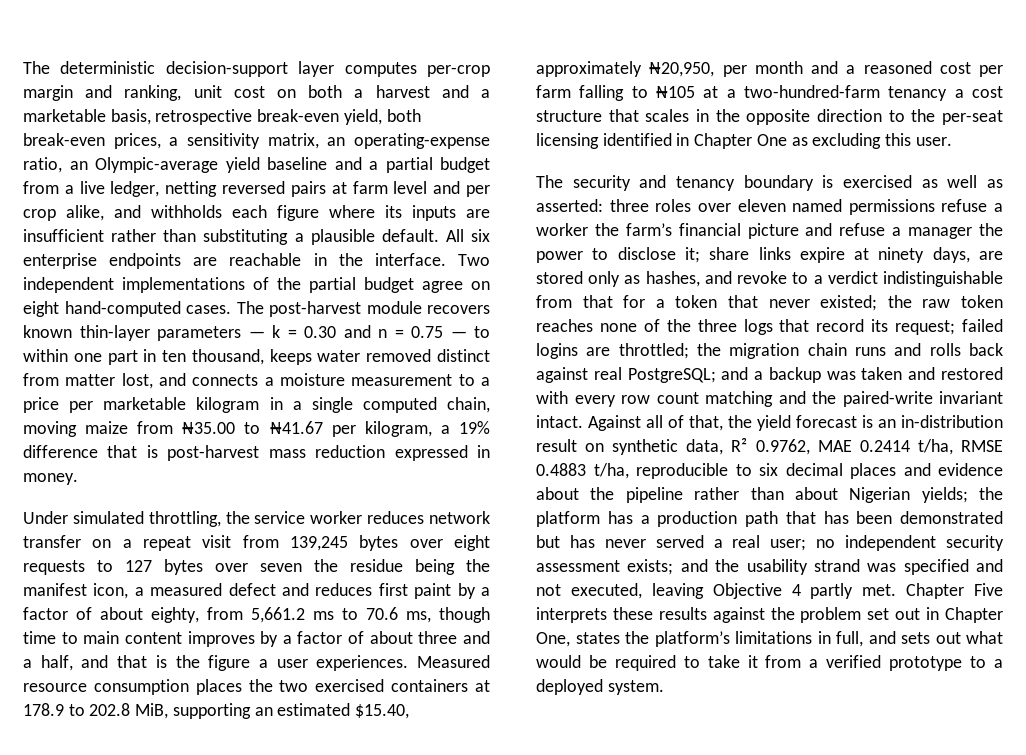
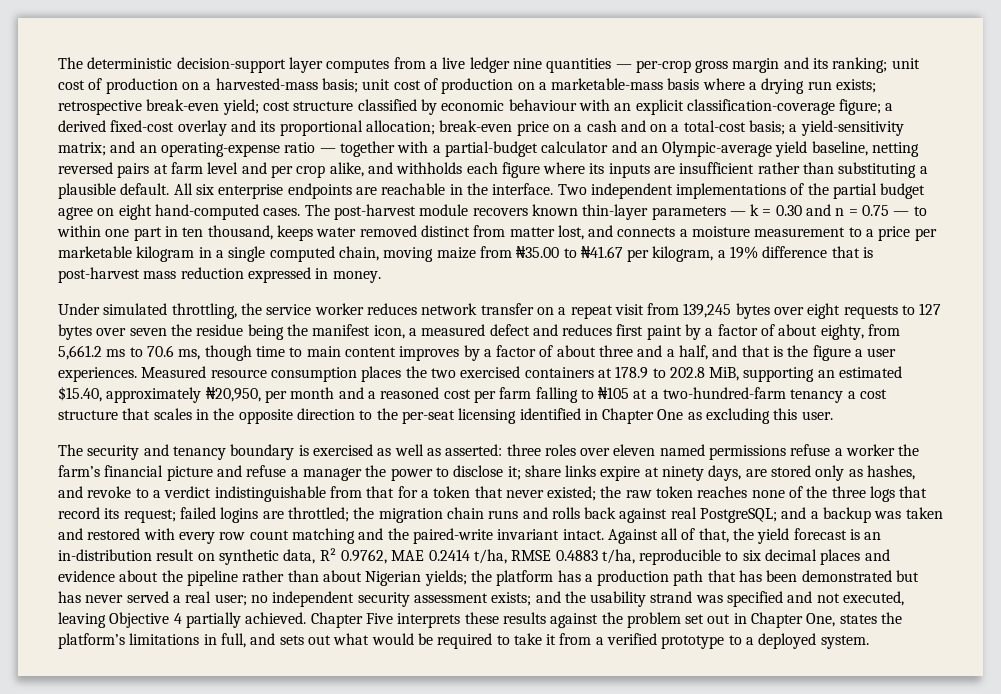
- The deterministic decision-support layer computes per-crop margin and ranking, unit cost on both a harvest and a marketable basis, retrospective break-even yield, both break-even prices, a sensitivity matrix, an operating-expense ratio, an Olympic-average yield baseline and a partial budget from a live ledger, netting reversed pairs at farm level and per crop alike, and withholds each figure where its inputs are insufficient rather than substituting a plausible default.
+ The deterministic decision-support layer computes from a live ledger nine quantities — per-crop gross margin and its ranking; unit cost of production on a harvested-mass basis; unit cost of production on a marketable-mass basis where a drying run exists; retrospective break-even yield; cost structure classified by economic behaviour with an explicit classification-coverage figure; a derived fixed-cost overlay and its proportional allocation; break-even price on a cash and on a total-cost basis; a yield-sensitivity matrix; and an operating-expense ratio — together with a partial-budget calculator and an Olympic-average yield baseline, netting reversed pairs at farm level and per crop alike, and withholds each figure where its inputs are insufficient rather than substituting a plausible default.
- and the usability strand was specified and not executed, leaving Objective 4 partly met.
+ and the usability strand was specified and not executed, leaving Objective 4 partially achieved.

